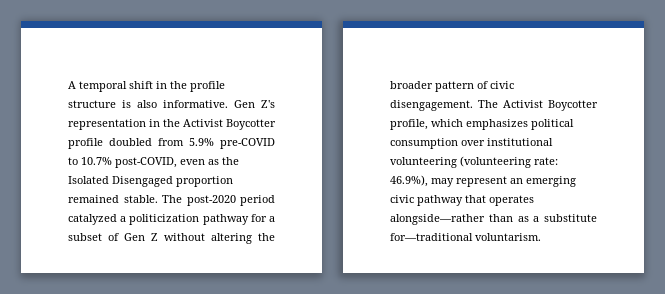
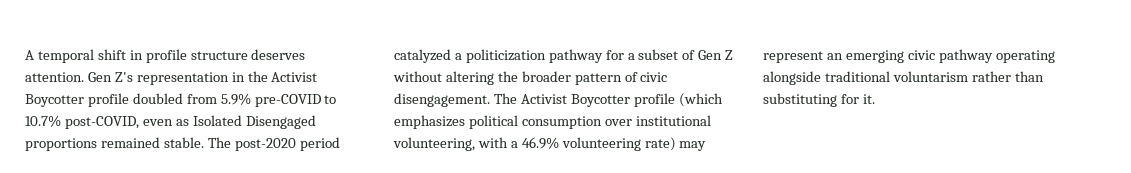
- A temporal shift in the profile structure is also informative.
+ A temporal shift in profile structure deserves attention.
- Gen Z's representation in the Activist Boycotter profile doubled from 5.9% pre-COVID to 10.7% post-COVID, even as the Isolated Disengaged proportion remained stable.
+ Gen Z's representation in the Activist Boycotter profile doubled from 5.9% pre-COVID to 10.7% post-COVID, even as Isolated Disengaged proportions remained stable.
- The Activist Boycotter profile, which emphasizes political consumption over institutional volunteering (volunteering rate: 46.9%), may represent an emerging civic pathway that operates alongside—rather than as a substitute for—traditional voluntarism.
+ The Activist Boycotter profile (which emphasizes political consumption over institutional volunteering, with a 46.9% volunteering rate) may represent an emerging civic pathway operating alongside traditional voluntarism rather than substituting for it.

